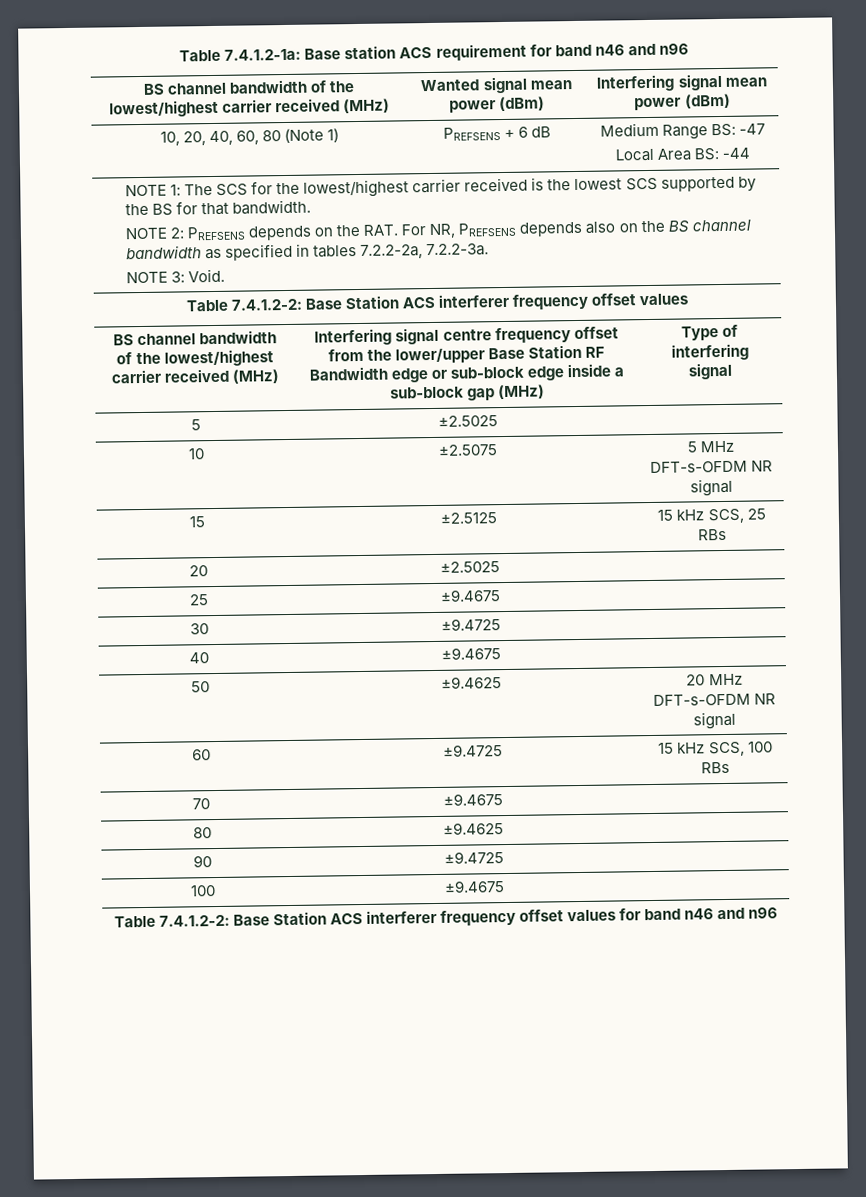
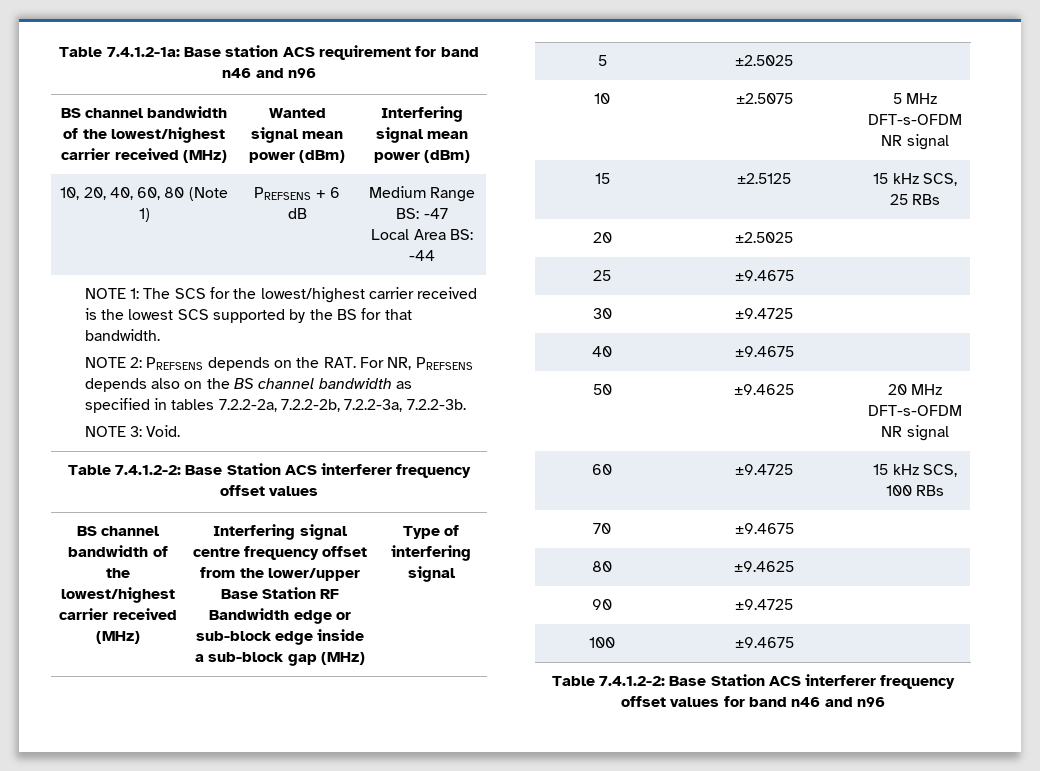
- NOTE 2: PREFSENS depends on the RAT. For NR, PREFSENS depends also on the BS channel bandwidth as specified in tables 7.2.2-2a, 7.2.2-3a.
+ NOTE 2: PREFSENS depends on the RAT. For NR, PREFSENS depends also on the BS channel bandwidth as specified in tables 7.2.2-2a, 7.2.2-2b, 7.2.2-3a, 7.2.2-3b.

